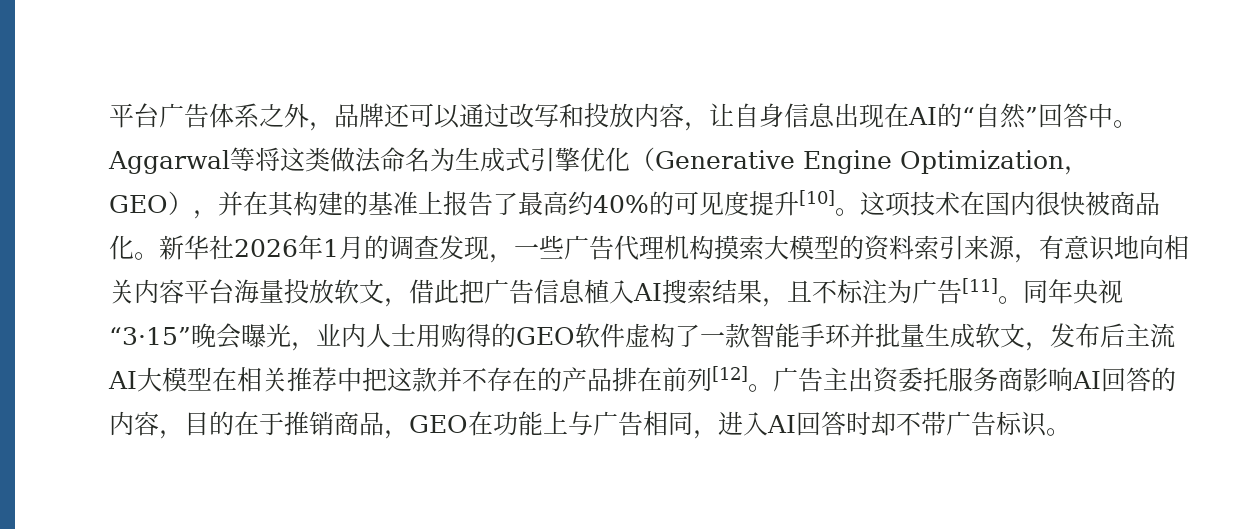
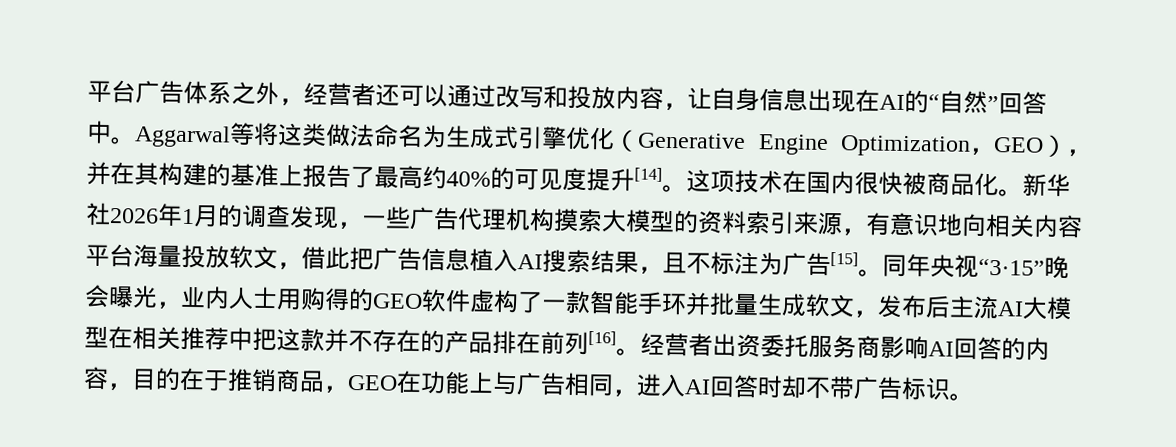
- 平台广告体系之外，品牌还可以通过改写和投放内容，让自身信息出现在AI的“自然”回答中。
+ 平台广告体系之外，经营者还可以通过改写和投放内容，让自身信息出现在AI的“自然”回答中。
- Aggarwal等将这类做法命名为生成式引擎优化（Generative Engine Optimization，GEO），并在其构建的基准上报告了最高约40%的可见度提升[10]。
+ Aggarwal等将这类做法命名为生成式引擎优化（Generative Engine Optimization，GEO），并在其构建的基准上报告了最高约40%的可见度提升[14]。
- 新华社2026年1月的调查发现，一些广告代理机构摸索大模型的资料索引来源，有意识地向相关内容平台海量投放软文，借此把广告信息植入AI搜索结果，且不标注为广告[11]。
+ 新华社2026年1月的调查发现，一些广告代理机构摸索大模型的资料索引来源，有意识地向相关内容平台海量投放软文，借此把广告信息植入AI搜索结果，且不标注为广告[15]。
- 同年央视“3·15”晚会曝光，业内人士用购得的GEO软件虚构了一款智能手环并批量生成软文，发布后主流AI大模型在相关推荐中把这款并不存在的产品排在前列[12]。广告主出资委托服务商影响AI回答的内容，目的在于推销商品，GEO在功能上与广告相同，进入AI回答时却不带广告标识。
+ 同年央视“3·15”晚会曝光，业内人士用购得的GEO软件虚构了一款智能手环并批量生成软文，发布后主流AI大模型在相关推荐中把这款并不存在的产品排在前列[16]。经营者出资委托服务商影响AI回答的内容，目的在于推销商品，GEO在功能上与广告相同，进入AI回答时却不带广告标识。

